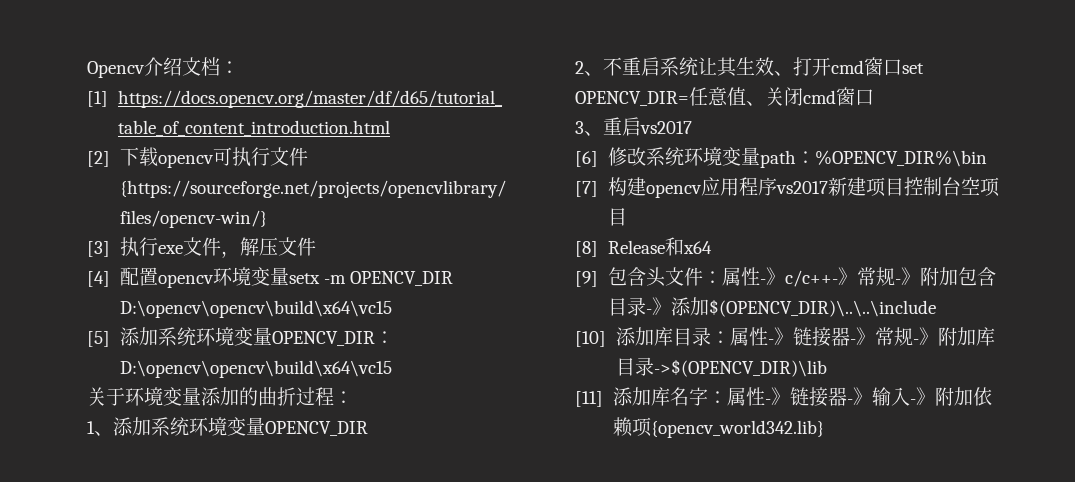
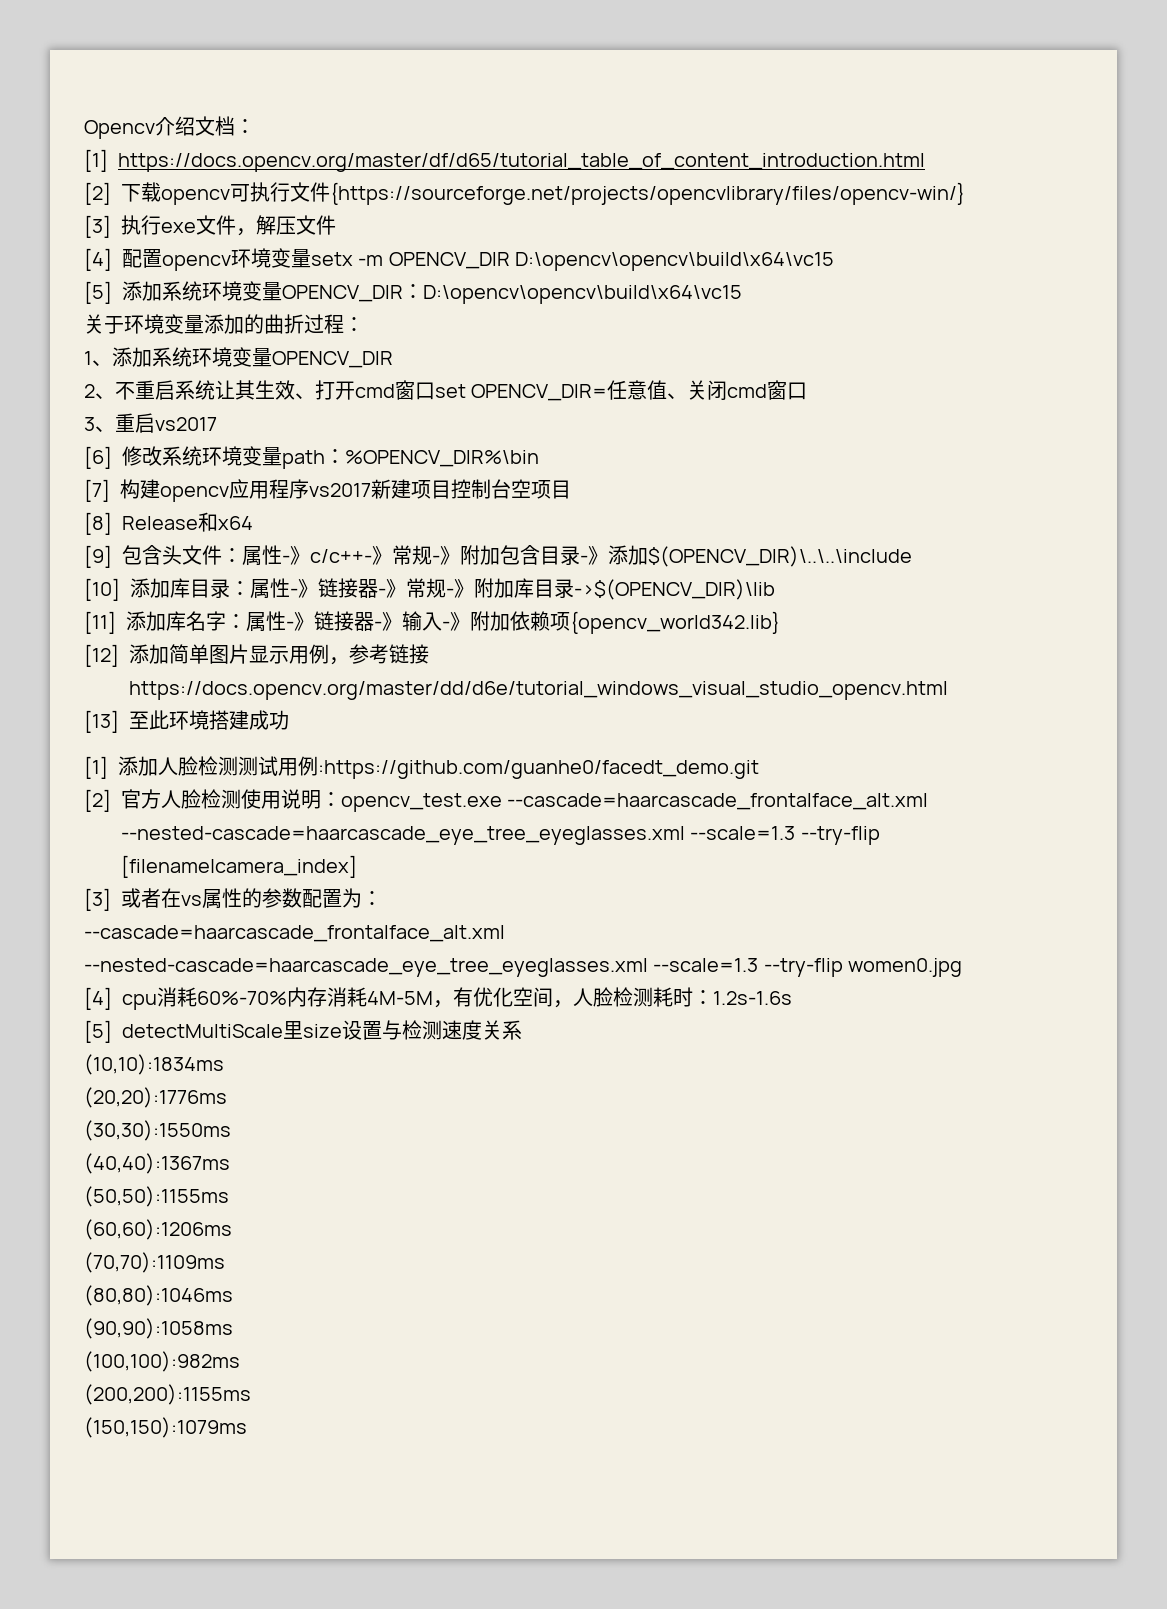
+ [12]添加简单图片显示用例，参考链接https://docs.opencv.org/master/dd/d6e/tutorial_windows_visual_studio_opencv.html
+ [13]至此环境搭建成功
+ [1]添加人脸检测测试用例:https://github.com/guanhe0/facedt_demo.git
+ [2]官方人脸检测使用说明：opencv_test.exe --cascade=haarcascade_frontalface_alt.xml --nested-cascade=haarcascade_eye_tree_eyeglasses.xml --scale=1.3 --try-flip [filename|camera_index]
+ [3]或者在vs属性的参数配置为：
+ --cascade=haarcascade_frontalface_alt.xml --nested-cascade=haarcascade_eye_tree_eyeglasses.xml --scale=1.3 --try-flip women0.jpg
+ [4] cpu消耗60%-70%内存消耗4M-5M，有优化空间，人脸检测耗时：1.2s-1.6s
+ [5] detectMultiScale里size设置与检测速度关系
+ (10,10):1834ms
+ (20,20):1776ms
+ (30,30):1550ms
+ (40,40):1367ms
+ (50,50):1155ms
+ (60,60):1206ms
+ (70,70):1109ms
+ (80,80):1046ms
+ (90,90):1058ms
+ (100,100):982ms
+ (200,200):1155ms
+ (150,150):1079ms

